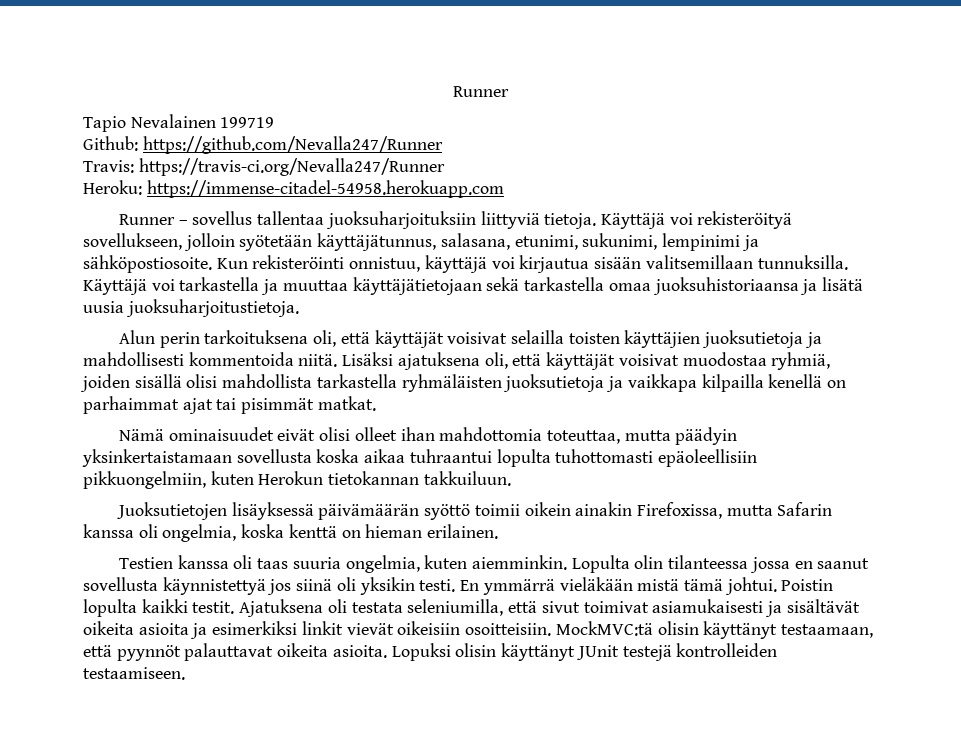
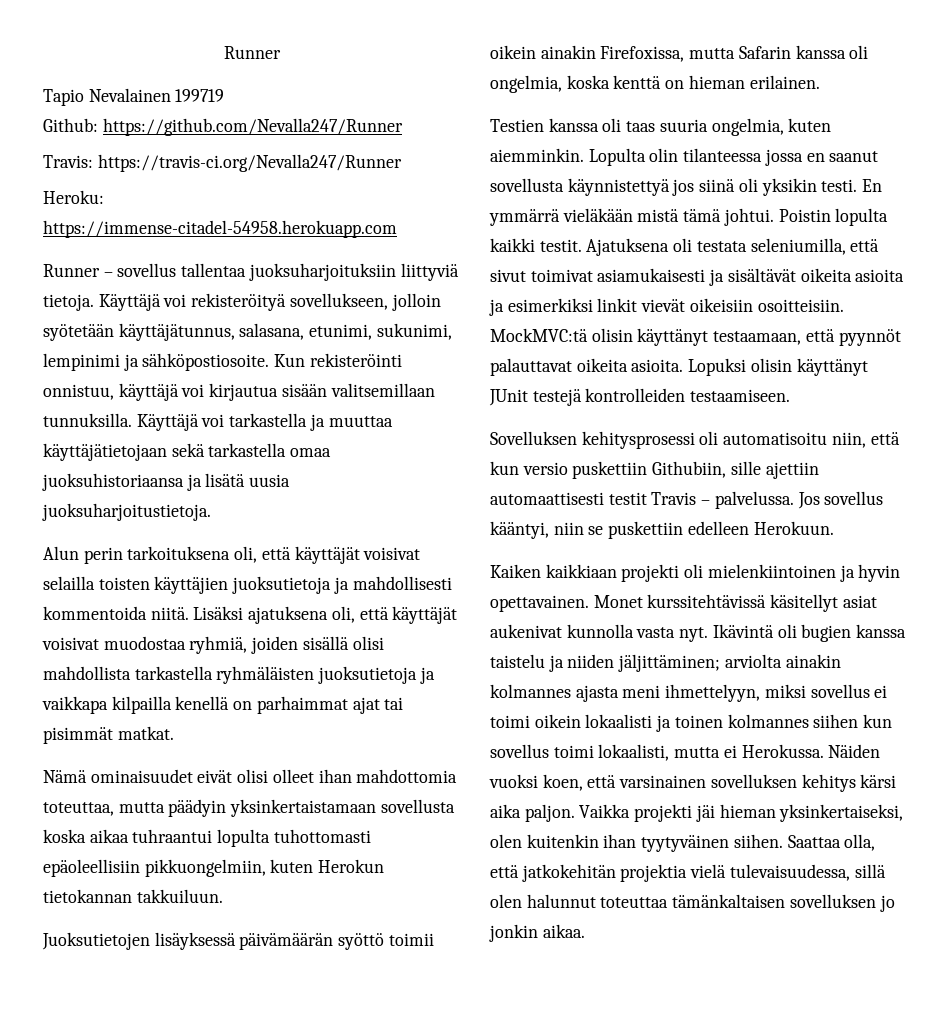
+ Sovelluksen kehitysprosessi oli automatisoitu niin, että kun versio puskettiin Githubiin, sille ajettiin automaattisesti testit Travis – palvelussa. Jos sovellus kääntyi, niin se puskettiin edelleen Herokuun.
+ Kaiken kaikkiaan projekti oli mielenkiintoinen ja hyvin opettavainen. Monet kurssitehtävissä käsitellyt asiat aukenivat kunnolla vasta nyt. Ikävintä oli bugien kanssa taistelu ja niiden jäljittäminen; arviolta ainakin kolmannes ajasta meni ihmettelyyn, miksi sovellus ei toimi oikein lokaalisti ja toinen kolmannes siihen kun sovellus toimi lokaalisti, mutta ei Herokussa. Näiden vuoksi koen, että varsinainen sovelluksen kehitys kärsi aika paljon. Vaikka projekti jäi hieman yksinkertaiseksi, olen kuitenkin ihan tyytyväinen siihen. Saattaa olla, että jatkokehitän projektia vielä tulevaisuudessa, sillä olen halunnut toteuttaa tämänkaltaisen sovelluksen jo jonkin aikaa.

